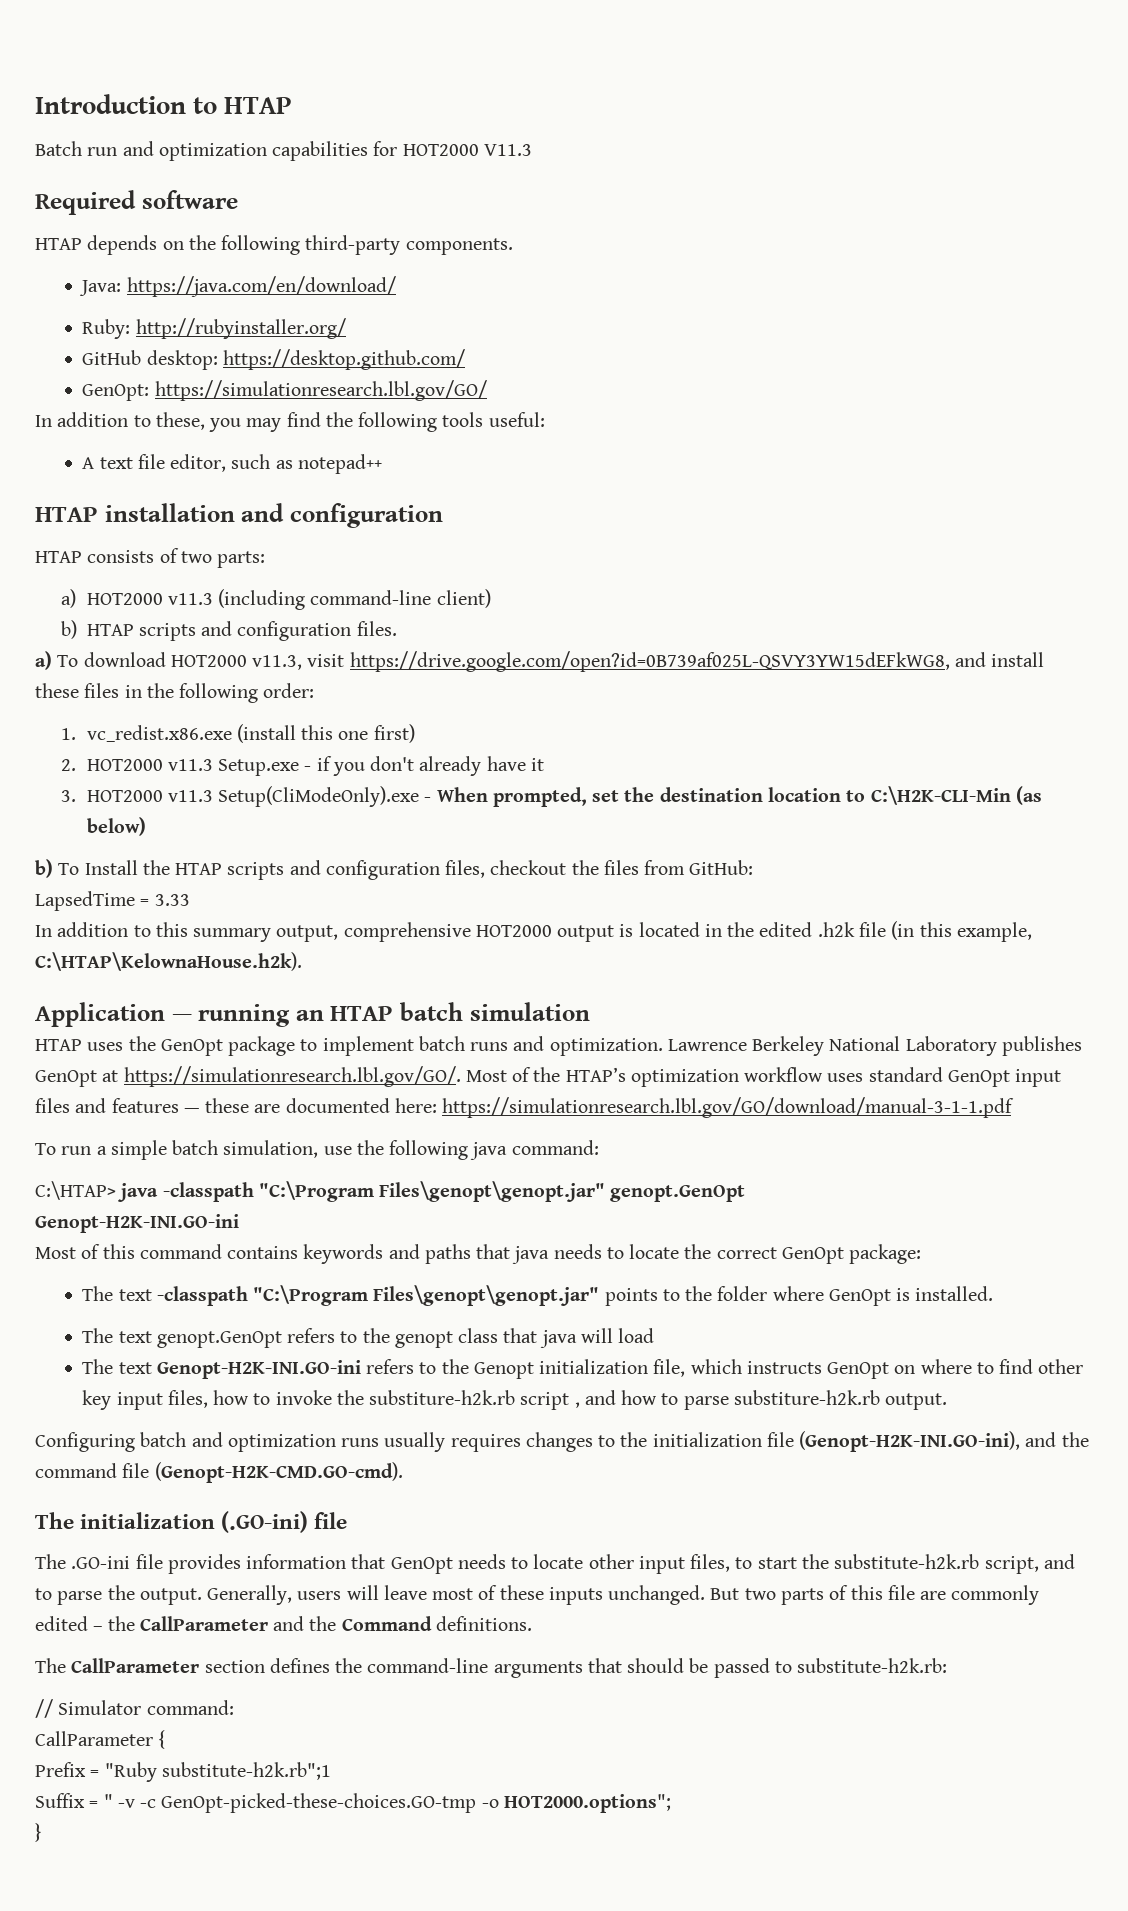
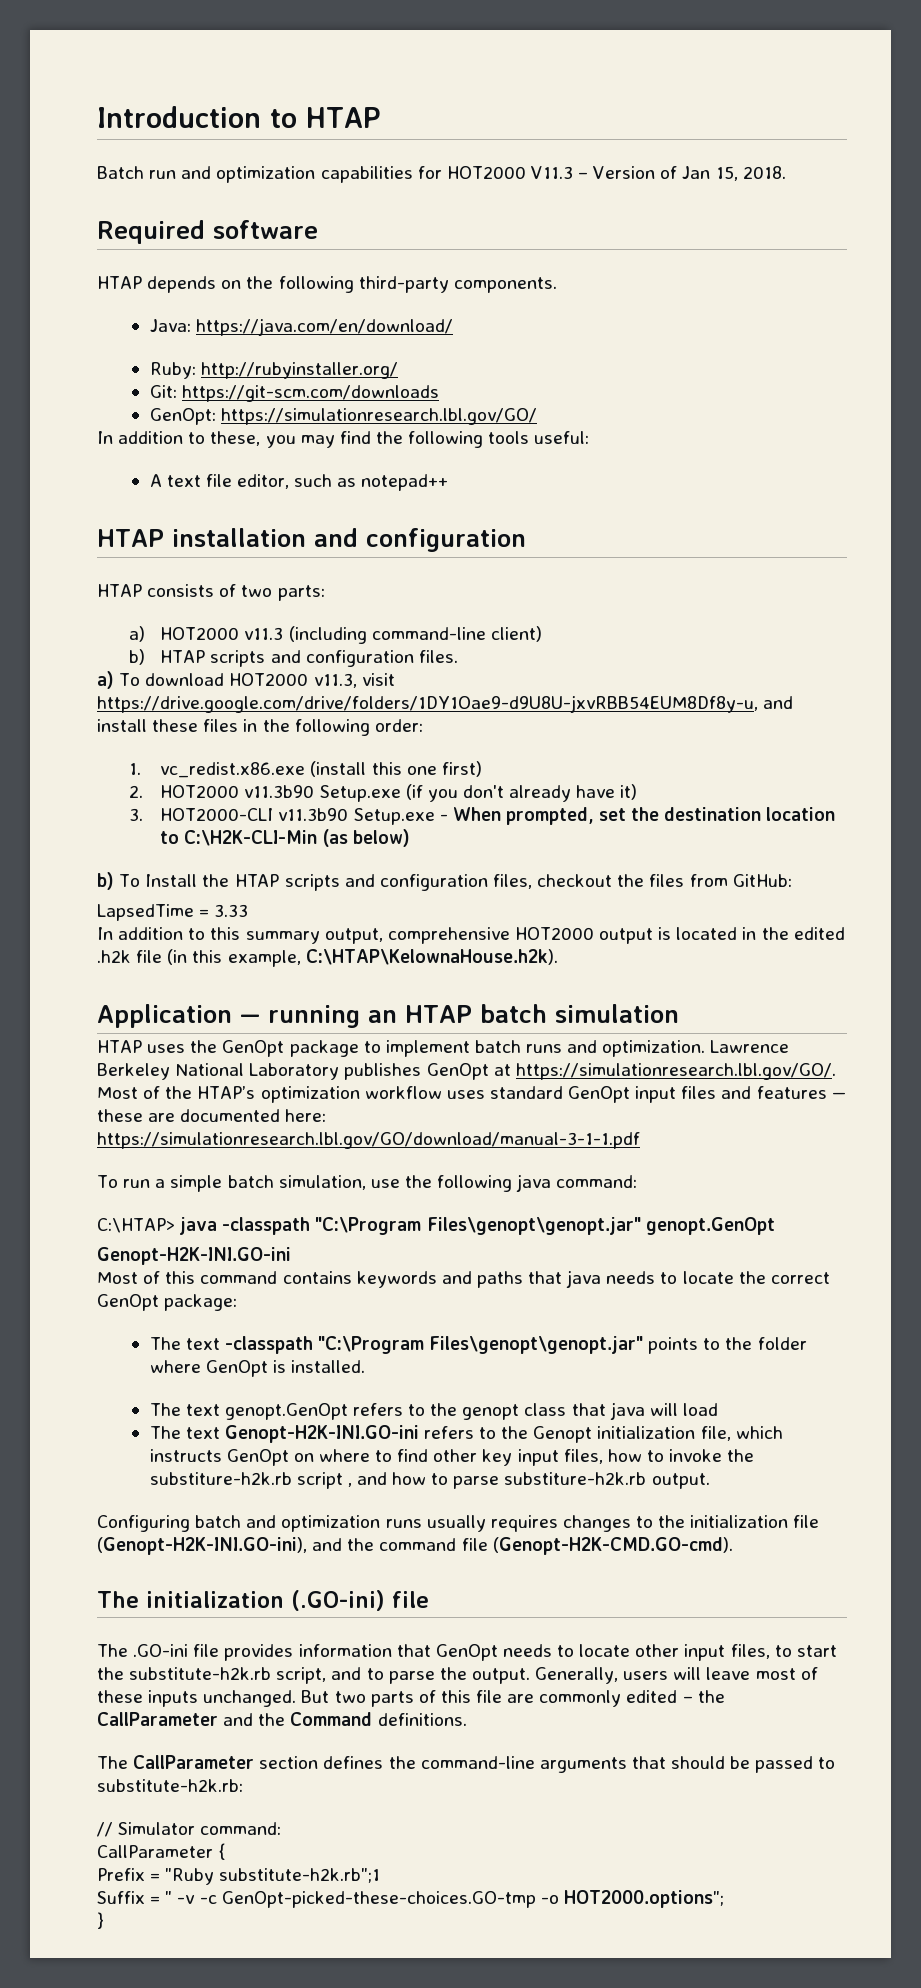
- Batch run and optimization capabilities for HOT2000 V11.3
+ Batch run and optimization capabilities for HOT2000 V11.3 – Version of Jan 15, 2018.
- GitHub desktop: https://desktop.github.com/
+ Git: https://git-scm.com/downloads
- a) To download HOT2000 v11.3, visit https://drive.google.com/open?id=0B739af025L-QSVY3YW15dEFkWG8, and install these files in the following order:
+ a) To download HOT2000 v11.3, visit https://drive.google.com/drive/folders/1DY1Oae9-d9U8U-jxvRBB54EUM8Df8y-u, and install these files in the following order:
- 2. HOT2000 v11.3 Setup.exe - if you don't already have it
+ 2. HOT2000 v11.3b90 Setup.exe (if you don't already have it)
- 3. HOT2000 v11.3 Setup(CliModeOnly).exe - When prompted, set the destination location to C:\H2K-CLI-Min (as below)
+ 3. HOT2000-CLI v11.3b90 Setup.exe - When prompted, set the destination location to C:\H2K-CLI-Min (as below)

